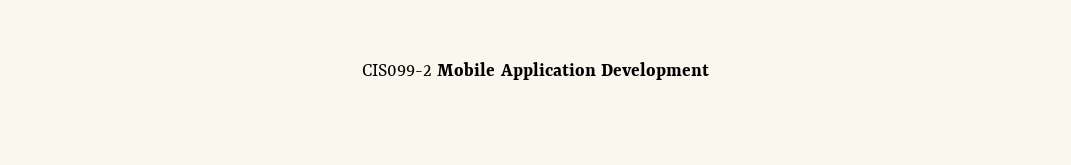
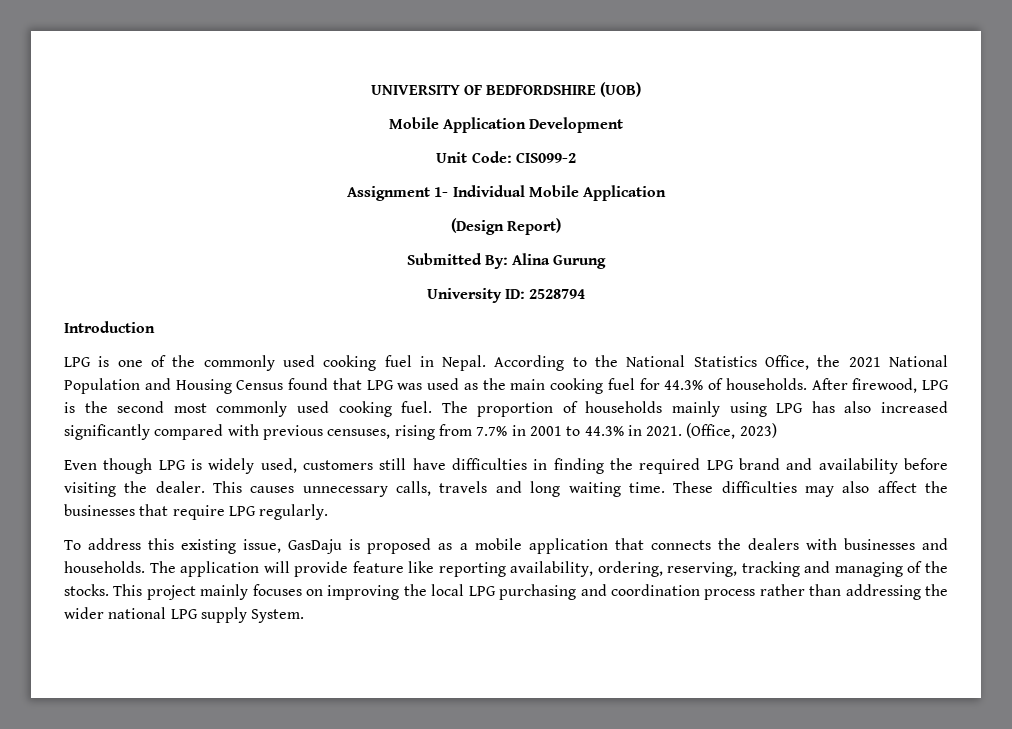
- CIS099-2 Mobile Application Development
+ UNIVERSITY OF BEDFORDSHIRE (UOB)
+ Mobile Application Development
+ Unit Code: CIS099-2
+ Assignment 1- Individual Mobile Application
+ (Design Report)
+ Submitted By: Alina Gurung
+ University ID: 2528794
+ Introduction
+ LPG is one of the commonly used cooking fuel in Nepal. According to the National Statistics Office, the 2021 National Population and Housing Census found that LPG was used as the main cooking fuel for 44.3% of households. After firewood, LPG is the second most commonly used cooking fuel. The proportion of households mainly using LPG has also increased significantly compared with previous censuses, rising from 7.7% in 2001 to 44.3% in 2021. (Office, 2023)
+ Even though LPG is widely used, customers still have difficulties in finding the required LPG brand and availability before visiting the dealer. This causes unnecessary calls, travels and long waiting time. These difficulties may also affect the businesses that require LPG regularly.
+ To address this existing issue, GasDaju is proposed as a mobile application that connects the dealers with businesses and households. The application will provide feature like reporting availability, ordering, reserving, tracking and managing of the stocks. This project mainly focuses on improving the local LPG purchasing and coordination process rather than addressing the wider national LPG supply System.

